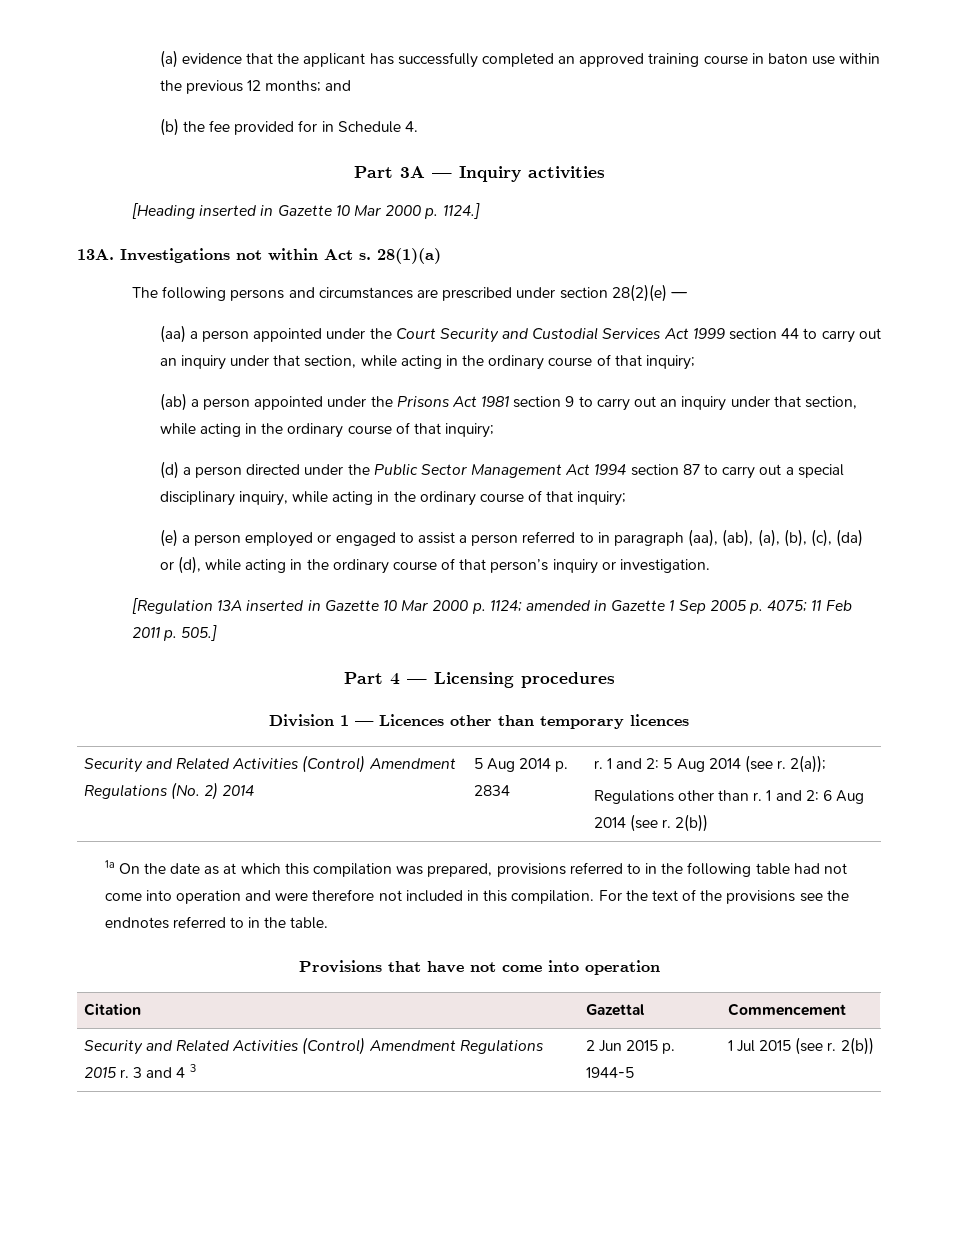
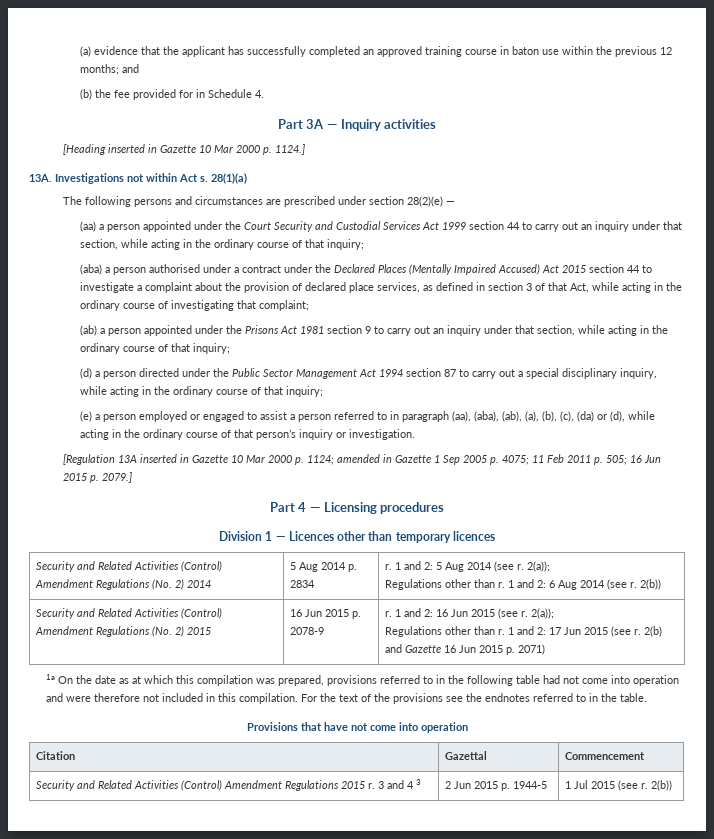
+ (aba) a person authorised under a contract under the Declared Places (Mentally Impaired Accused) Act 2015 section 44 to investigate a complaint about the provision of declared place services, as defined in section 3 of that Act, while acting in the ordinary course of investigating that complaint;
- (e) a person employed or engaged to assist a person referred to in paragraph (aa), (ab), (a), (b), (c), (da) or (d), while acting in the ordinary course of that person’s inquiry or investigation.
+ (e) a person employed or engaged to assist a person referred to in paragraph (aa), (aba), (ab), (a), (b), (c), (da) or (d), while acting in the ordinary course of that person’s inquiry or investigation.
- [Regulation 13A inserted in Gazette 10 Mar 2000 p. 1124; amended in Gazette 1 Sep 2005 p. 4075; 11 Feb 2011 p. 505.]
+ [Regulation 13A inserted in Gazette 10 Mar 2000 p. 1124; amended in Gazette 1 Sep 2005 p. 4075; 11 Feb 2011 p. 505; 16 Jun 2015 p. 2079.]
+ Security and Related Activities (Control) Amendment Regulations (No. 2) 2015 | 16 Jun 2015 p. 2078-9 | r. 1 and 2: 16 Jun 2015 (see r. 2(a));
+ Regulations other than r. 1 and 2: 17 Jun 2015 (see r. 2(b) and Gazette 16 Jun 2015 p. 2071)

